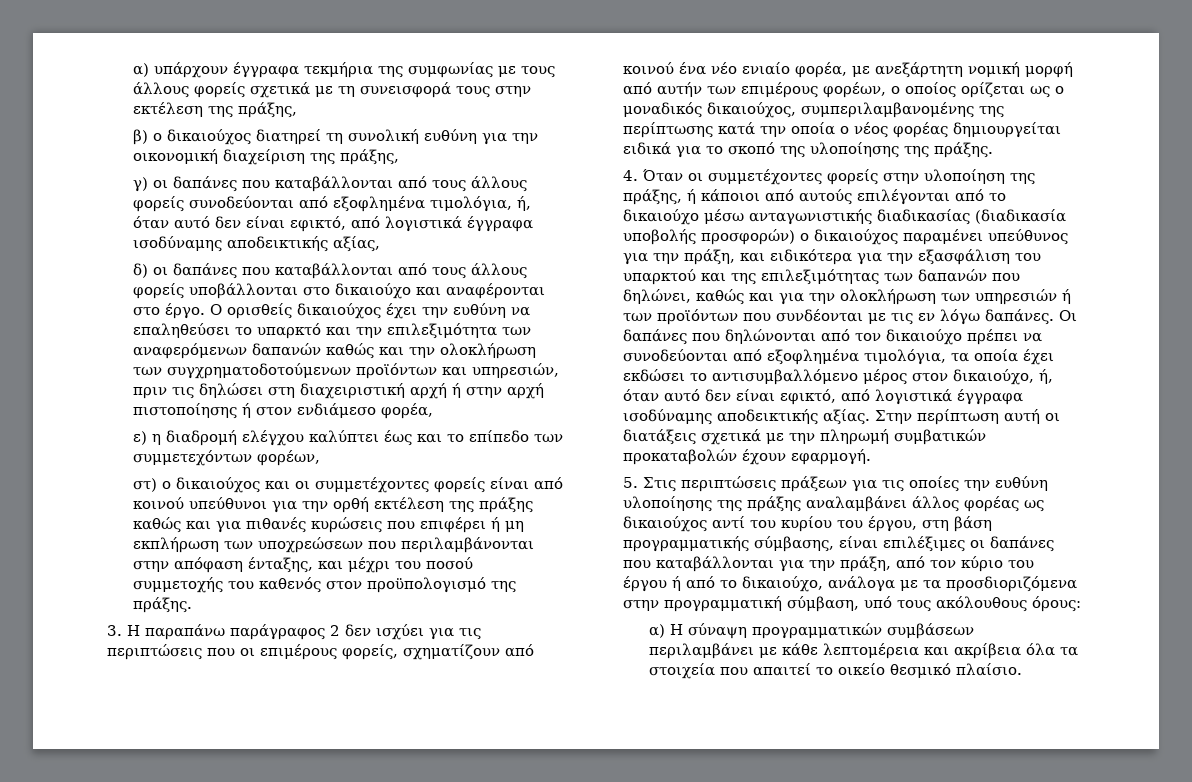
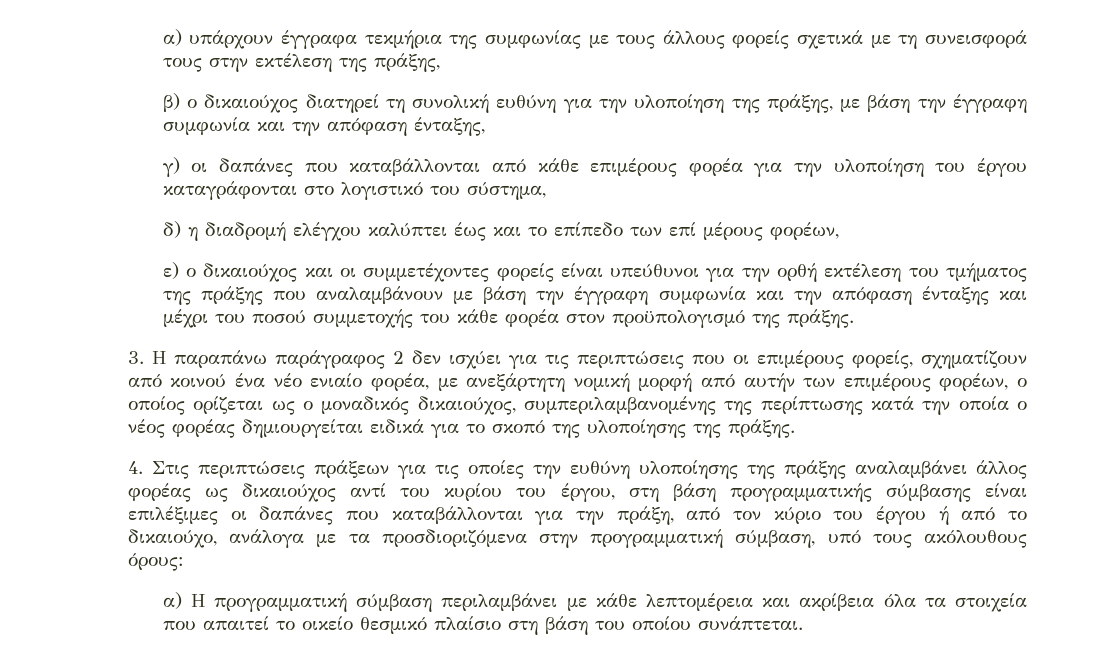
- β) ο δικαιούχος διατηρεί τη συνολική ευθύνη για την οικονομική διαχείριση της πράξης,
+ β) ο δικαιούχος διατηρεί τη συνολική ευθύνη για την υλοποίηση της πράξης, με βάση την έγγραφη συμφωνία και την απόφαση ένταξης,
- γ) οι δαπάνες που καταβάλλονται από τους άλλους φορείς συνοδεύονται από εξοφλημένα τιμολόγια, ή, όταν αυτό δεν είναι εφικτό, από λογιστικά έγγραφα ισοδύναμης αποδεικτικής αξίας,
- δ) οι δαπάνες που καταβάλλονται από τους άλλους φορείς υποβάλλονται στο δικαιούχο και αναφέρονται στο έργο. Ο ορισθείς δικαιούχος έχει την ευθύνη να επαληθεύσει το υπαρκτό και την επιλεξιμότητα των αναφερόμενων δαπανών καθώς και την ολοκλήρωση των συγχρηματοδοτούμενων προϊόντων και υπηρεσιών, πριν τις δηλώσει στη διαχειριστική αρχή ή στην αρχή πιστοποίησης ή στον ενδιάμεσο φορέα,
- ε) η διαδρομή ελέγχου καλύπτει έως και το επίπεδο των συμμετεχόντων φορέων,
+ γ) οι δαπάνες που καταβάλλονται από κάθε επιμέρους φορέα για την υλοποίηση του έργου καταγράφονται στο λογιστικό του σύστημα,
+ δ) η διαδρομή ελέγχου καλύπτει έως και το επίπεδο των επί μέρους φορέων,
- στ) ο δικαιούχος και οι συμμετέχοντες φορείς είναι από κοινού υπεύθυνοι για την ορθή εκτέλεση της πράξης καθώς και για πιθανές κυρώσεις που επιφέρει ή μη εκπλήρωση των υποχρεώσεων που περιλαμβάνονται στην απόφαση ένταξης, και μέχρι του ποσού συμμετοχής του καθενός στον προϋπολογισμό της πράξης.
+ ε) ο δικαιούχος και οι συμμετέχοντες φορείς είναι υπεύθυνοι για την ορθή εκτέλεση του τμήματος της πράξης που αναλαμβάνουν με βάση την έγγραφη συμφωνία και την απόφαση ένταξης και μέχρι του ποσού συμμετοχής του κάθε φορέα στον προϋπολογισμό της πράξης.
- 4. Όταν οι συμμετέχοντες φορείς στην υλοποίηση της πράξης, ή κάποιοι από αυτούς επιλέγονται από το δικαιούχο μέσω ανταγωνιστικής διαδικασίας (διαδικασία υποβολής προσφορών) ο δικαιούχος παραμένει υπεύθυνος για την πράξη, και ειδικότερα για την εξασφάλιση του υπαρκτού και της επιλεξιμότητας των δαπανών που δηλώνει, καθώς και για την ολοκλήρωση των υπηρεσιών ή των προϊόντων που συνδέονται με τις εν λόγω δαπάνες. Οι δαπάνες που δηλώνονται από τον δικαιούχο πρέπει να συνοδεύονται από εξοφλημένα τιμολόγια, τα οποία έχει εκδώσει το αντισυμβαλλόμενο μέρος στον δικαιούχο, ή, όταν αυτό δεν είναι εφικτό, από λογιστικά έγγραφα ισοδύναμης αποδεικτικής αξίας. Στην περίπτωση αυτή οι διατάξεις σχετικά με την πληρωμή συμβατικών προκαταβολών έχουν εφαρμογή.
- 5. Στις περιπτώσεις πράξεων για τις οποίες την ευθύνη υλοποίησης της πράξης αναλαμβάνει άλλος φορέας ως δικαιούχος αντί του κυρίου του έργου, στη βάση προγραμματικής σύμβασης, είναι επιλέξιμες οι δαπάνες που καταβάλλονται για την πράξη, από τον κύριο του έργου ή από το δικαιούχο, ανάλογα με τα προσδιοριζόμενα στην προγραμματική σύμβαση, υπό τους ακόλουθους όρους:
+ 4. Στις περιπτώσεις πράξεων για τις οποίες την ευθύνη υλοποίησης της πράξης αναλαμβάνει άλλος φορέας ως δικαιούχος αντί του κυρίου του έργου, στη βάση προγραμματικής σύμβασης είναι επιλέξιμες οι δαπάνες που καταβάλλονται για την πράξη, από τον κύριο του έργου ή από το δικαιούχο, ανάλογα με τα προσδιοριζόμενα στην προγραμματική σύμβαση, υπό τους ακόλουθους όρους:
- α) Η σύναψη προγραμματικών συμβάσεων περιλαμβάνει με κάθε λεπτομέρεια και ακρίβεια όλα τα στοιχεία που απαιτεί το οικείο θεσμικό πλαίσιο.
+ α) Η προγραμματική σύμβαση περιλαμβάνει με κάθε λεπτομέρεια και ακρίβεια όλα τα στοιχεία που απαιτεί το οικείο θεσμικό πλαίσιο στη βάση του οποίου συνάπτεται.

